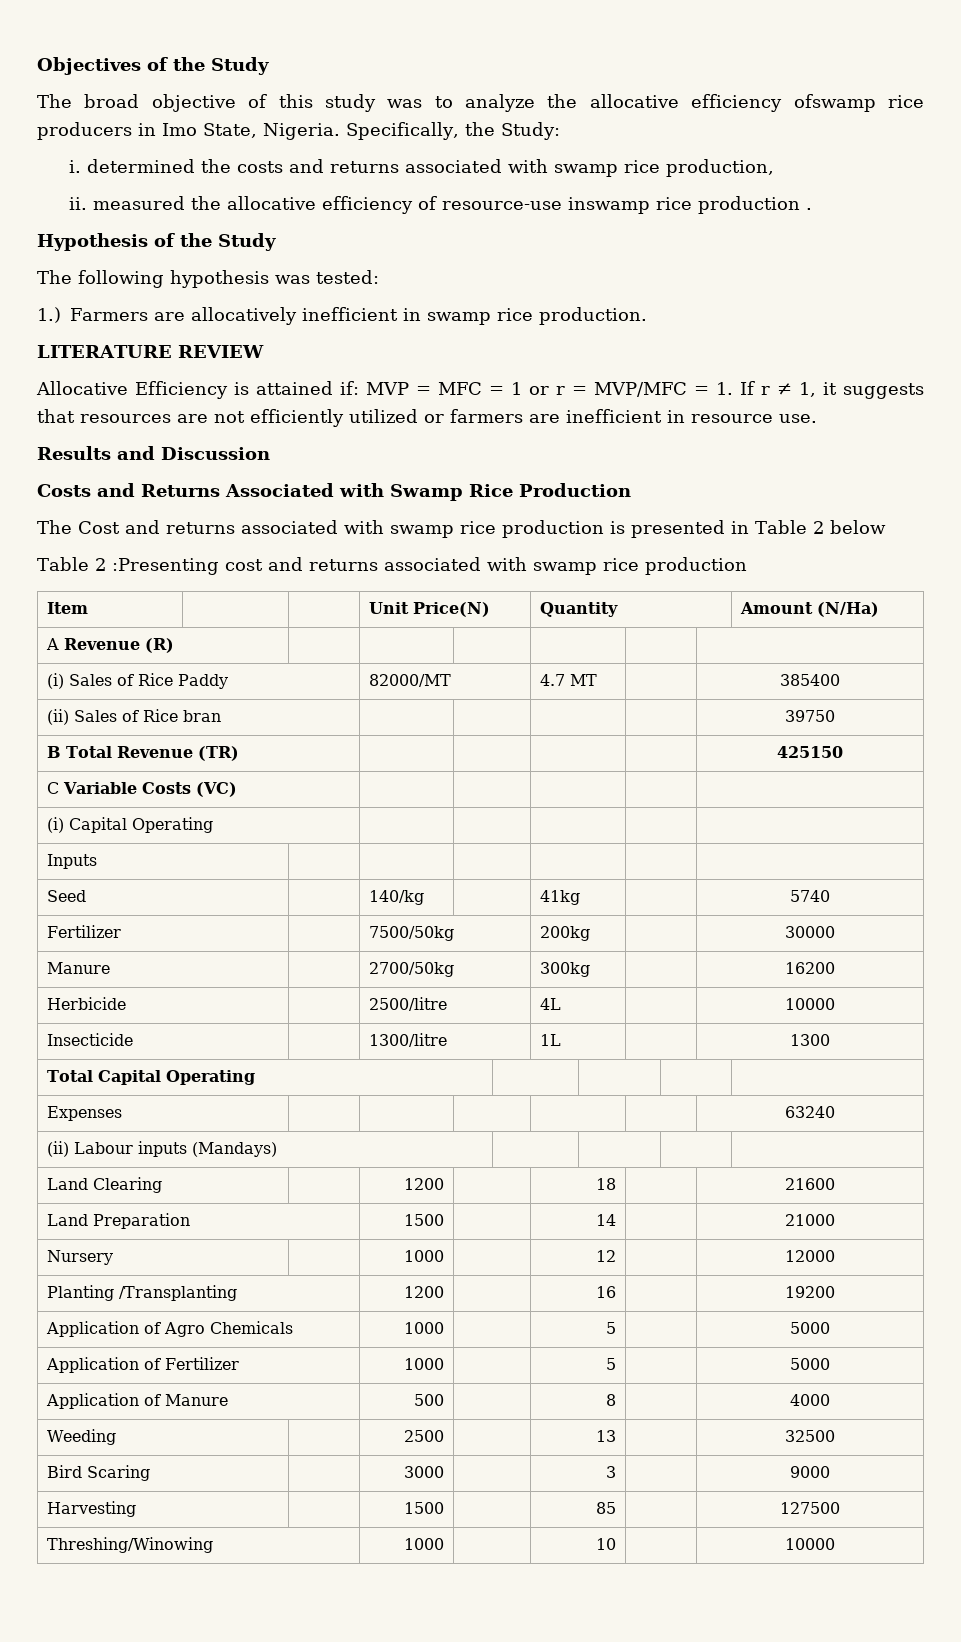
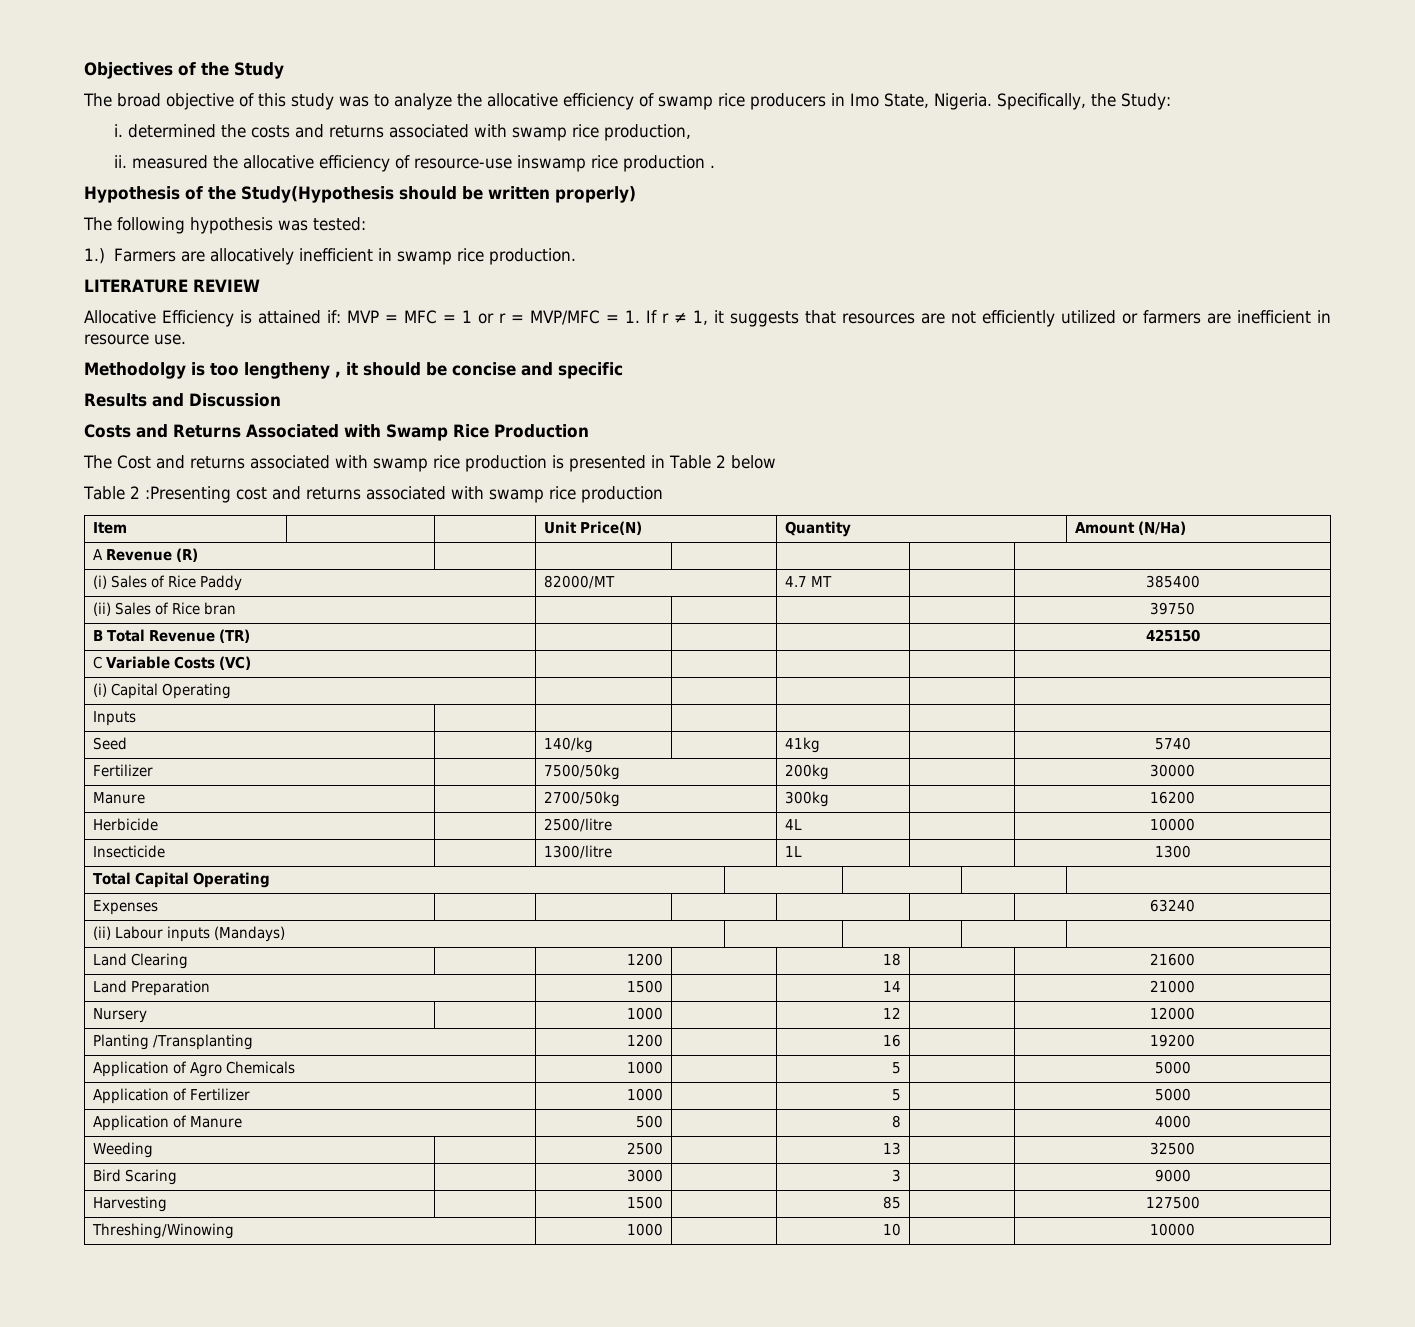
- The broad objective of this study was to analyze the allocative efficiency ofswamp rice producers in Imo State, Nigeria.
+ The broad objective of this study was to analyze the allocative efficiency of swamp rice producers in Imo State, Nigeria.
- Hypothesis of the Study
+ Hypothesis of the Study(Hypothesis should be written properly)
+ Methodolgy is too lengtheny , it should be concise and specific

